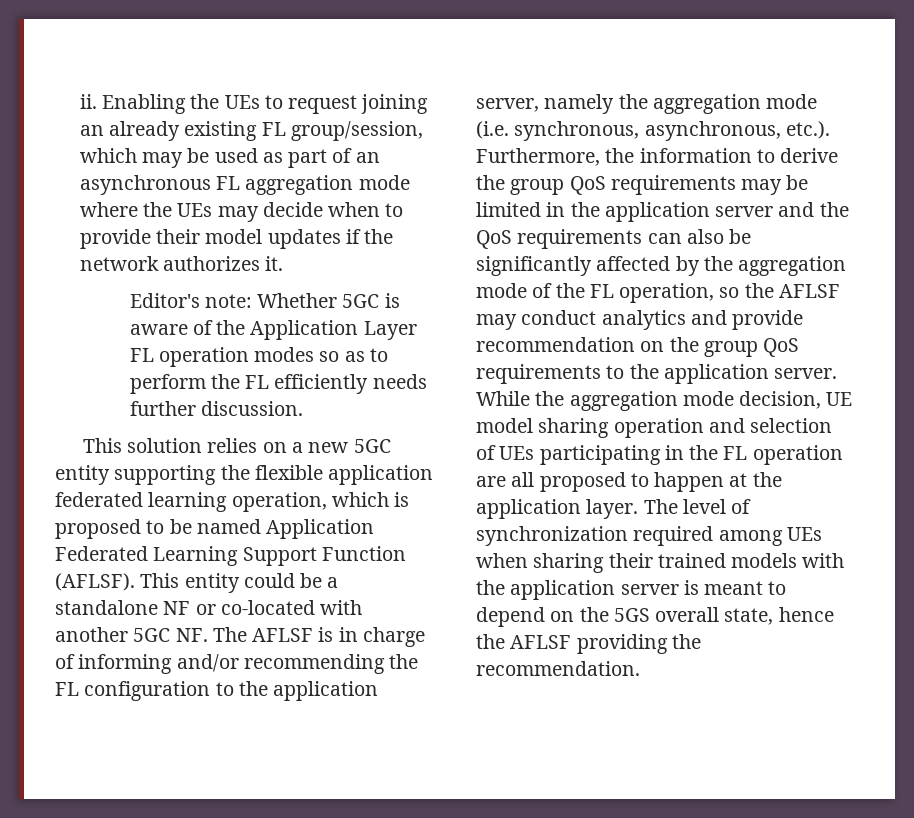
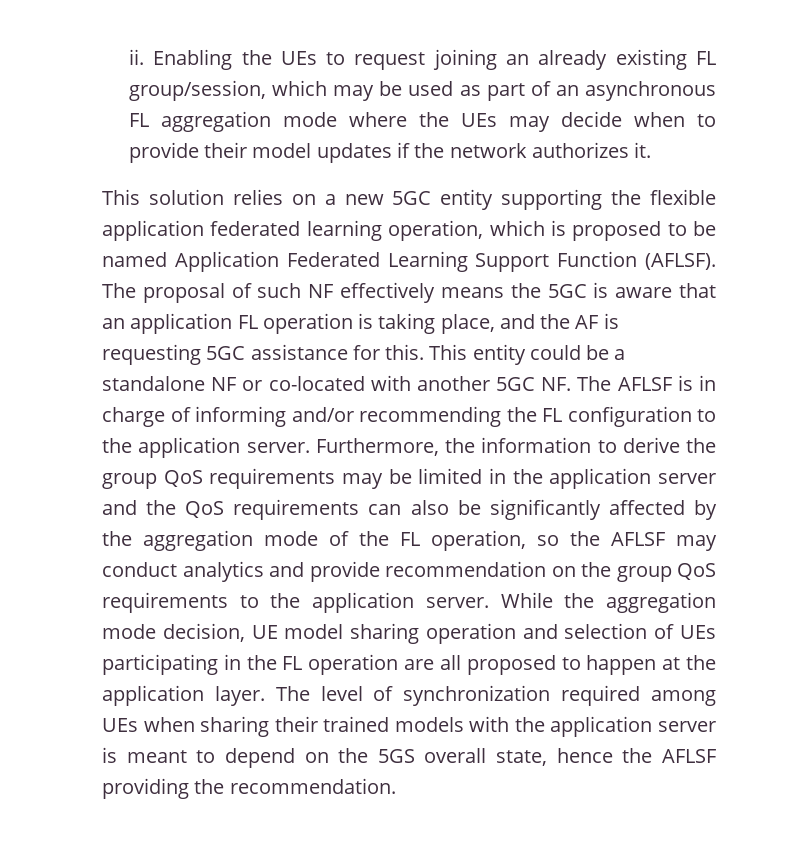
- Editor's note: Whether 5GC is aware of the Application Layer FL operation modes so as to perform the FL efficiently needs further discussion.
+ The proposal of such NF effectively means the 5GC is aware that an application FL operation is taking place, and the AF is requesting 5GC assistance for this.
- This entity could be a standalone NF or co-located with another 5GC NF. The AFLSF is in charge of informing and/or recommending the FL configuration to the application server, namely the aggregation mode (i.e. synchronous, asynchronous, etc.). Furthermore, the information to derive the group QoS requirements may be limited in the application server and the QoS requirements can also be significantly affected by the aggregation mode of the FL operation, so the AFLSF may conduct analytics and provide recommendation on the group QoS requirements to the application server.
+ This entity could be a standalone NF or co-located with another 5GC NF. The AFLSF is in charge of informing and/or recommending the FL configuration to the application server. Furthermore, the information to derive the group QoS requirements may be limited in the application server and the QoS requirements can also be significantly affected by the aggregation mode of the FL operation, so the AFLSF may conduct analytics and provide recommendation on the group QoS requirements to the application server.

